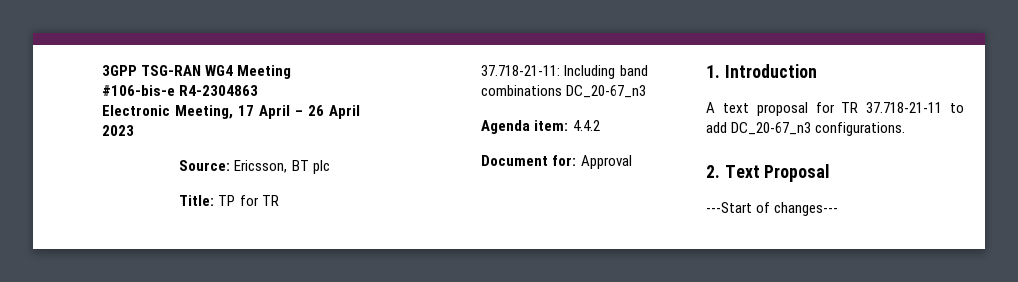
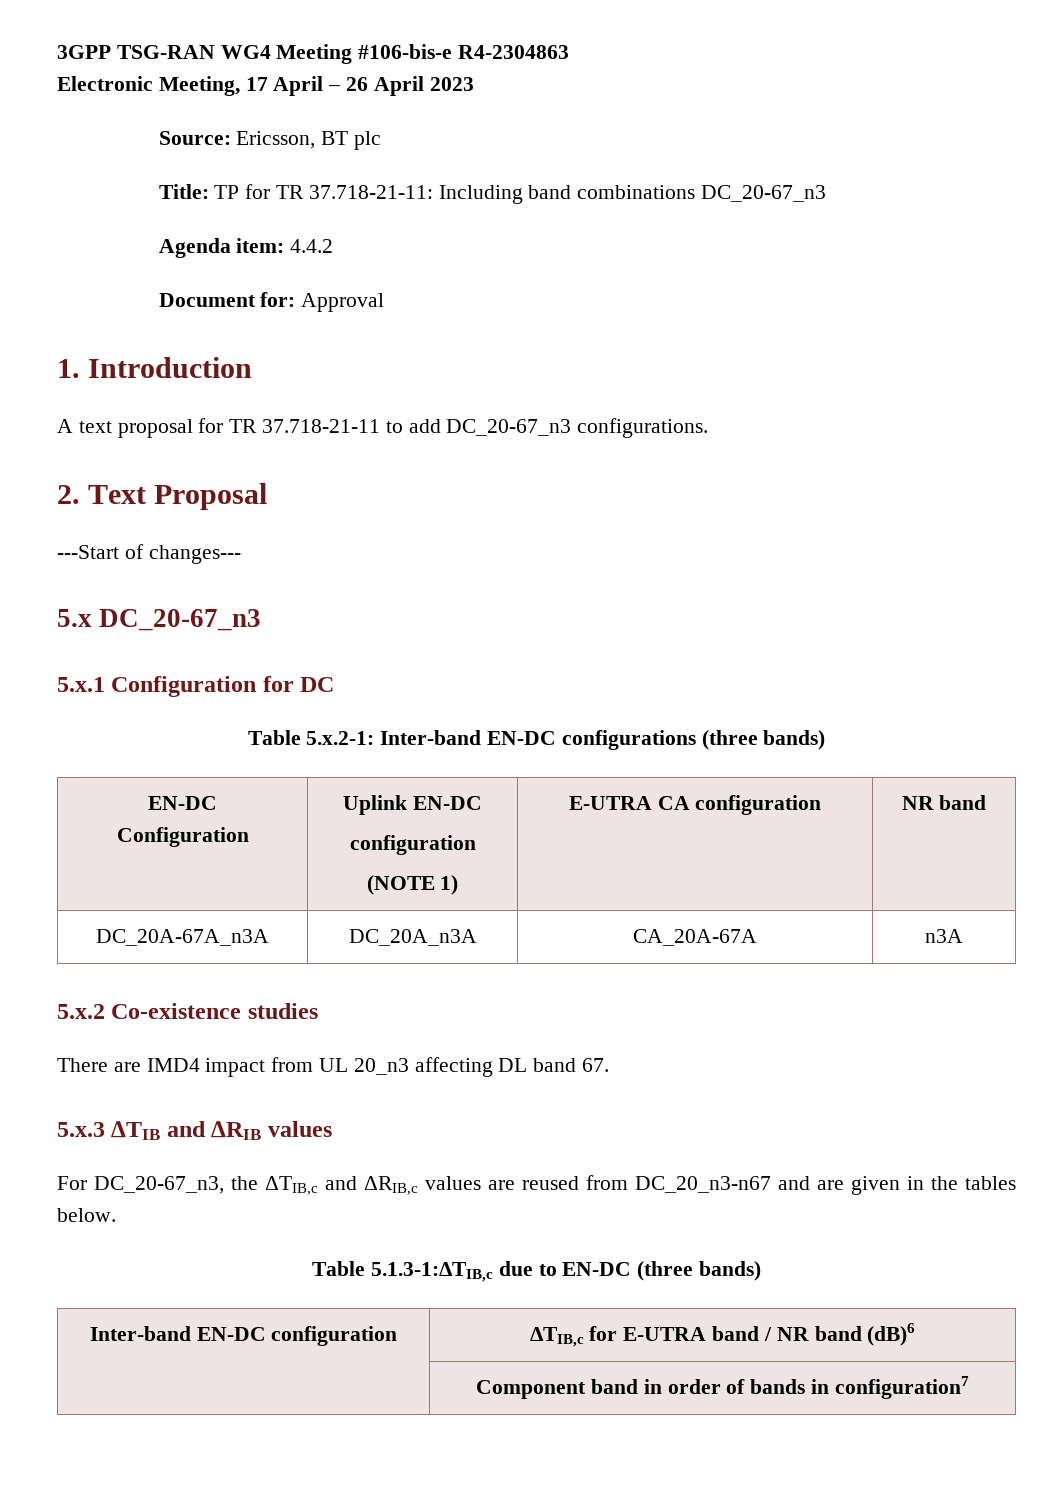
+ 5.x DC_20-67_n3
+ 5.x.1 Configuration for DC
+ Table 5.x.2-1: Inter-band EN-DC configurations (three bands)
+ EN-DC
+ Configuration | Uplink EN-DC
+ configuration
+ (NOTE 1) | E-UTRA CA configuration | NR band
+ DC_20A-67A_n3A | DC_20A_n3A | CA_20A-67A | n3A
+ 5.x.2 Co-existence studies
+ There are IMD4 impact from UL 20_n3 affecting DL band 67.
+ 5.x.3 ∆TIB and ∆RIB values
+ For DC_20-67_n3, the ΔTIB,c and ΔRIB,c values are reused from DC_20_n3-n67 and are given in the tables below.
+ Table 5.1.3-1:ΔTIB,c due to EN-DC (three bands)
+ Inter-band EN-DC configuration | ΔTIB,c for E-UTRA band / NR band (dB)6
+ | Component band in order of bands in configuration7

